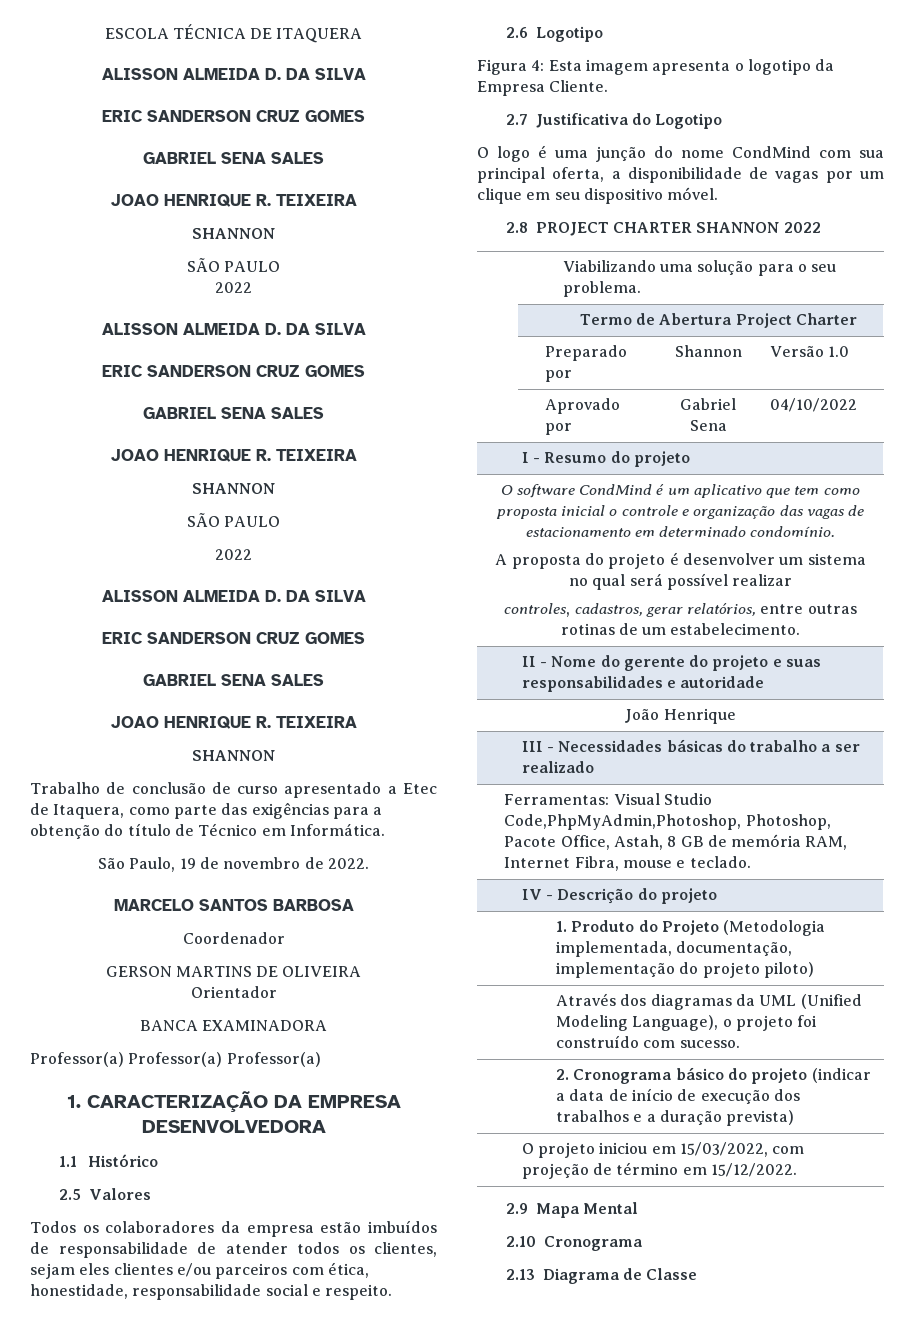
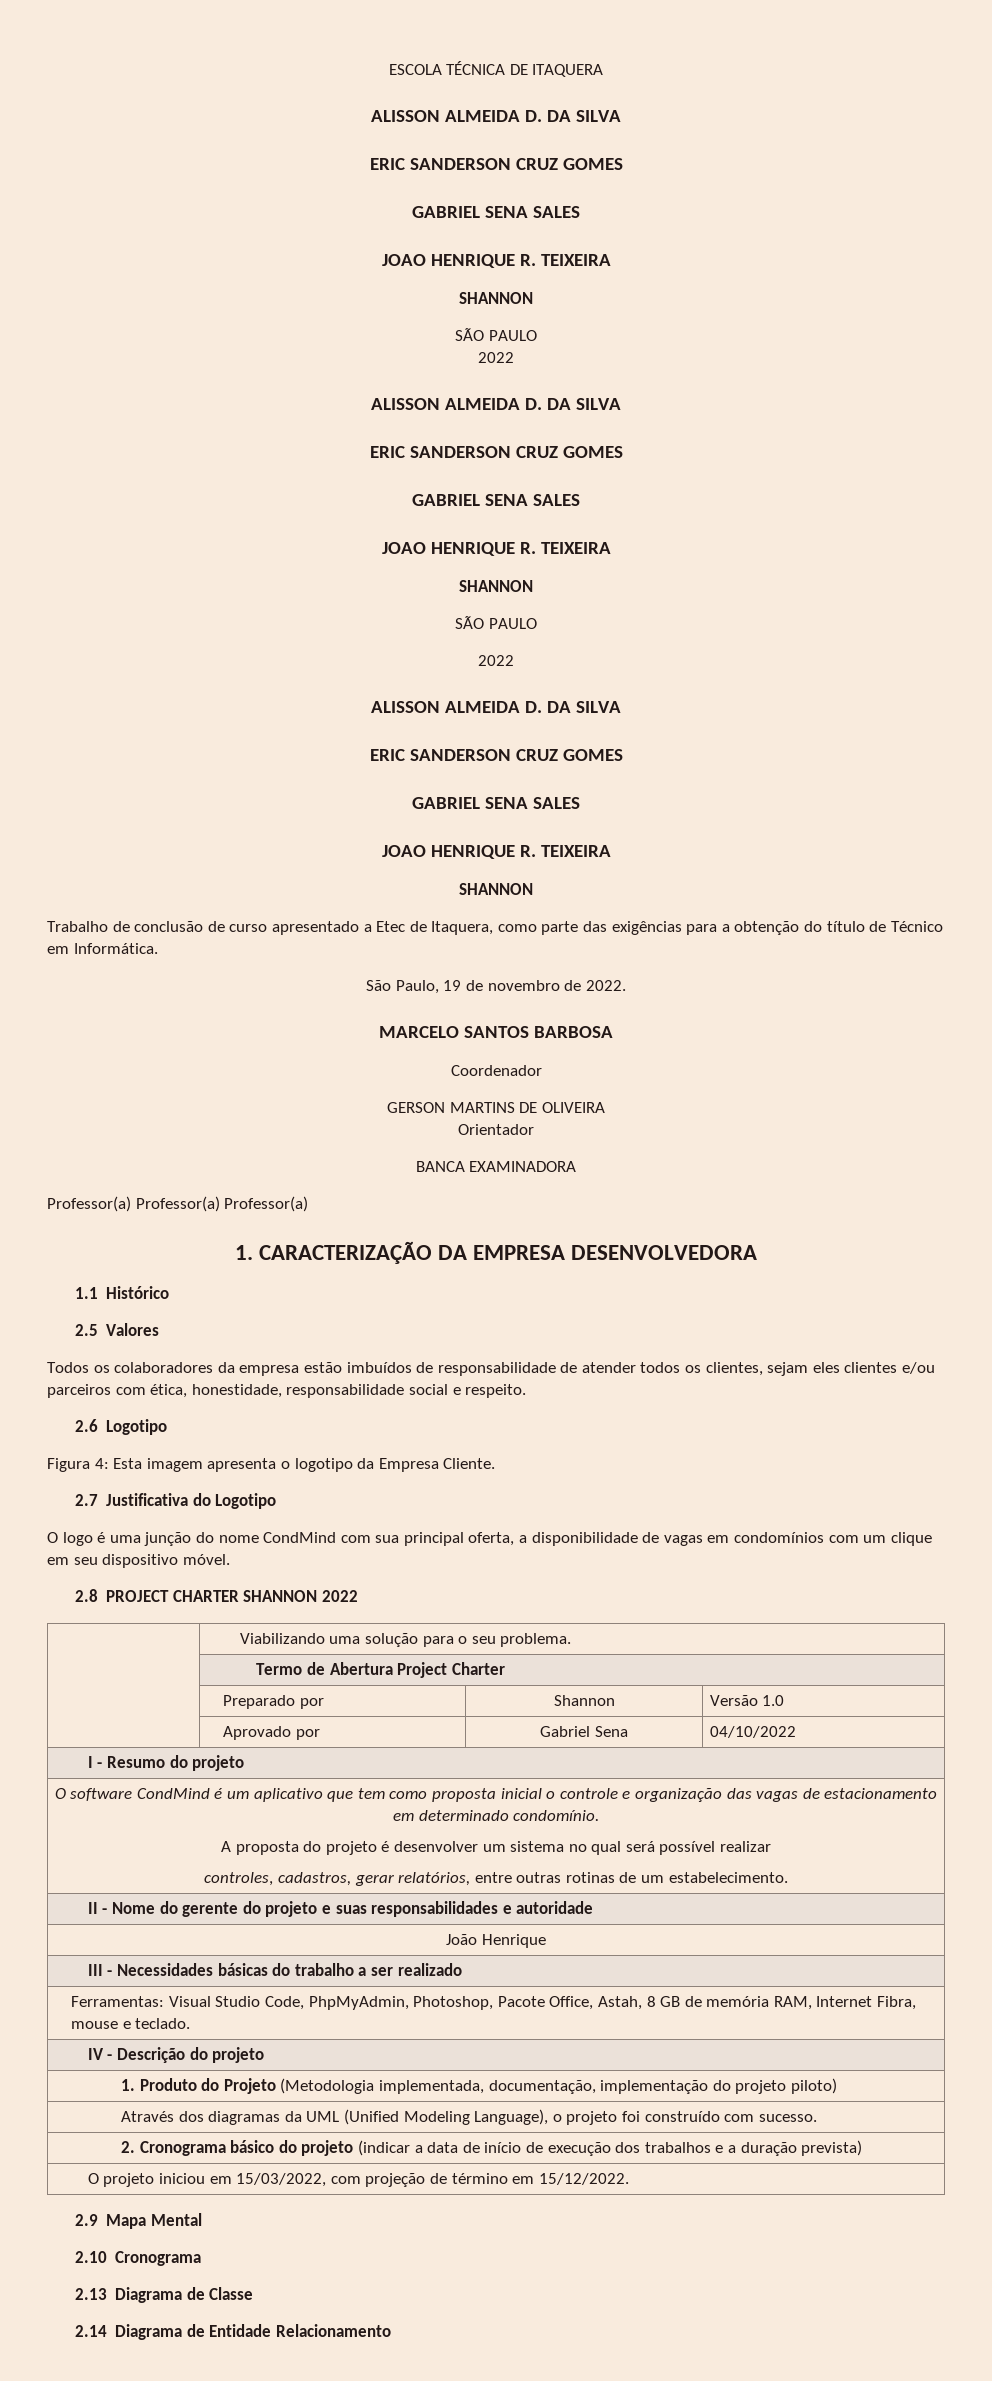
- O logo é uma junção do nome CondMind com sua principal oferta, a disponibilidade de vagas por um clique em seu dispositivo móvel.
+ O logo é uma junção do nome CondMind com sua principal oferta, a disponibilidade de vagas em condomínios com um clique em seu dispositivo móvel.
- Ferramentas: Visual Studio Code,PhpMyAdmin,Photoshop, Photoshop, Pacote Office, Astah, 8 GB de memória RAM, Internet Fibra, mouse e teclado.
+ Ferramentas: Visual Studio Code, PhpMyAdmin, Photoshop, Pacote Office, Astah, 8 GB de memória RAM, Internet Fibra, mouse e teclado.
+ 2.14 Diagrama de Entidade Relacionamento

